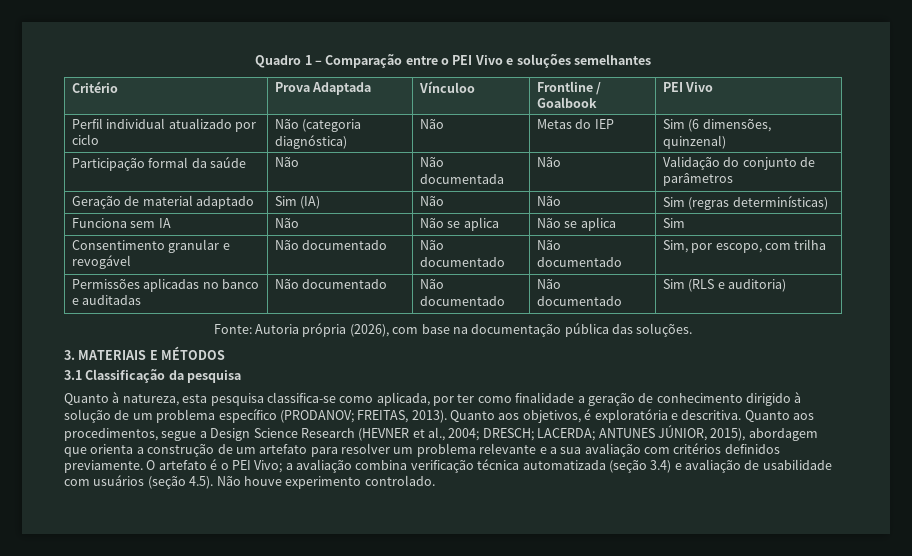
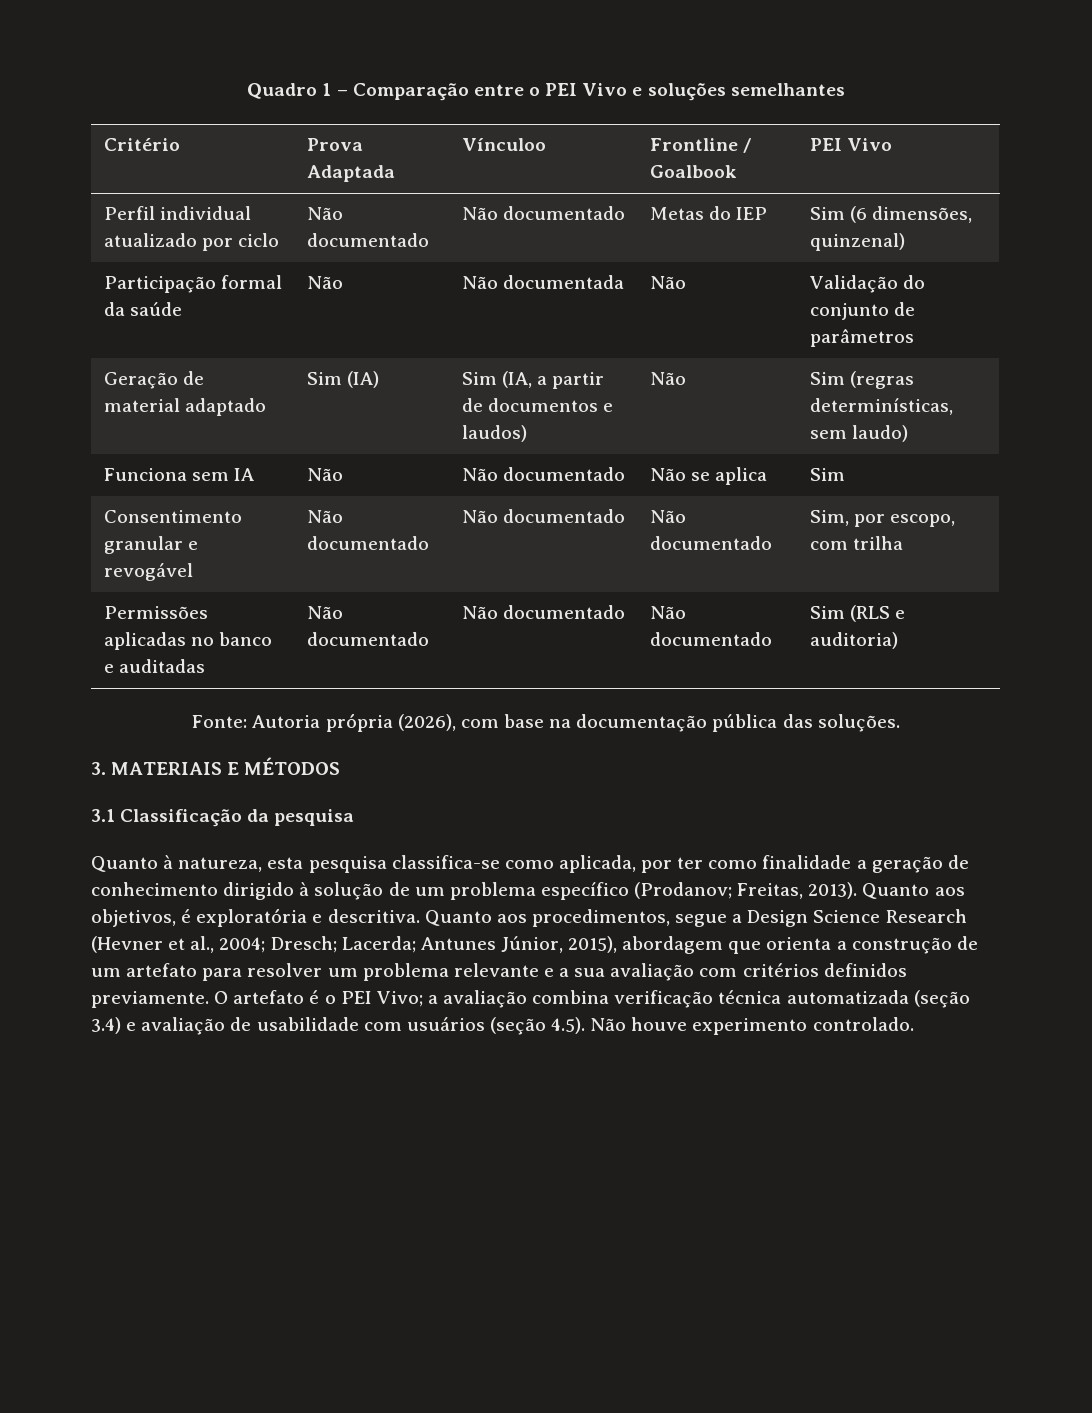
- Perfil individual atualizado por ciclo | Não (categoria diagnóstica) | Não | Metas do IEP | Sim (6 dimensões, quinzenal)
+ Perfil individual atualizado por ciclo | Não documentado | Não documentado | Metas do IEP | Sim (6 dimensões, quinzenal)
- Geração de material adaptado | Sim (IA) | Não | Não | Sim (regras determinísticas)
+ Geração de material adaptado | Sim (IA) | Sim (IA, a partir de documentos e laudos) | Não | Sim (regras determinísticas, sem laudo)
- Funciona sem IA | Não | Não se aplica | Não se aplica | Sim
+ Funciona sem IA | Não | Não documentado | Não se aplica | Sim
- Quanto à natureza, esta pesquisa classifica-se como aplicada, por ter como finalidade a geração de conhecimento dirigido à solução de um problema específico (PRODANOV; FREITAS, 2013).
+ Quanto à natureza, esta pesquisa classifica-se como aplicada, por ter como finalidade a geração de conhecimento dirigido à solução de um problema específico (Prodanov; Freitas, 2013).
- Quanto aos procedimentos, segue a Design Science Research (HEVNER et al., 2004; DRESCH; LACERDA; ANTUNES JÚNIOR, 2015), abordagem que orienta a construção de um artefato para resolver um problema relevante e a sua avaliação com critérios definidos previamente.
+ Quanto aos procedimentos, segue a Design Science Research (Hevner et al., 2004; Dresch; Lacerda; Antunes Júnior, 2015), abordagem que orienta a construção de um artefato para resolver um problema relevante e a sua avaliação com critérios definidos previamente.

